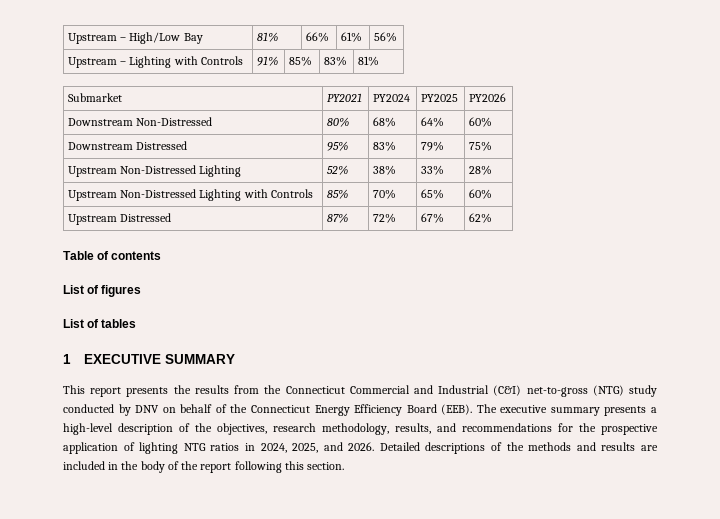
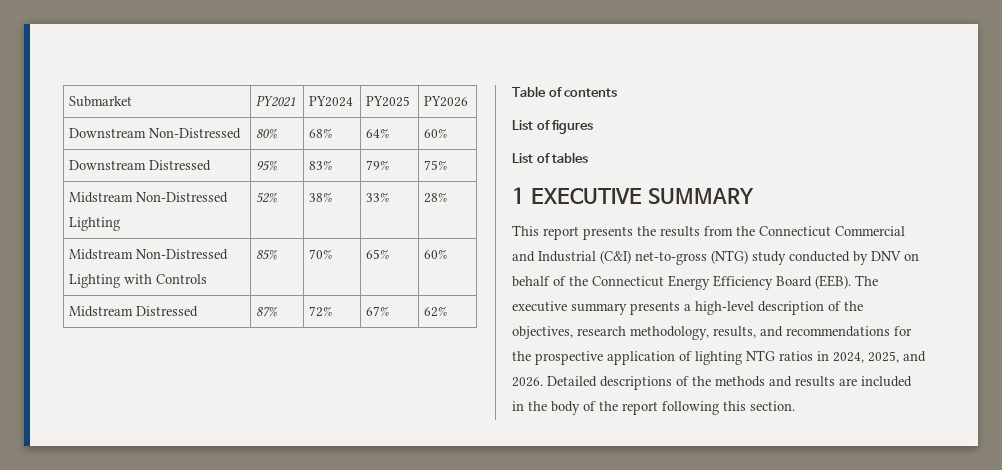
- Upstream – High/Low Bay | 81% | 66% | 61% | 56%
- Upstream – Lighting with Controls | 91% | 85% | 83% | 81%
- Upstream Non-Distressed Lighting | 52% | 38% | 33% | 28%
+ Midstream Non-Distressed Lighting | 52% | 38% | 33% | 28%
- Upstream Non-Distressed Lighting with Controls | 85% | 70% | 65% | 60%
+ Midstream Non-Distressed Lighting with Controls | 85% | 70% | 65% | 60%
- Upstream Distressed | 87% | 72% | 67% | 62%
+ Midstream Distressed | 87% | 72% | 67% | 62%

